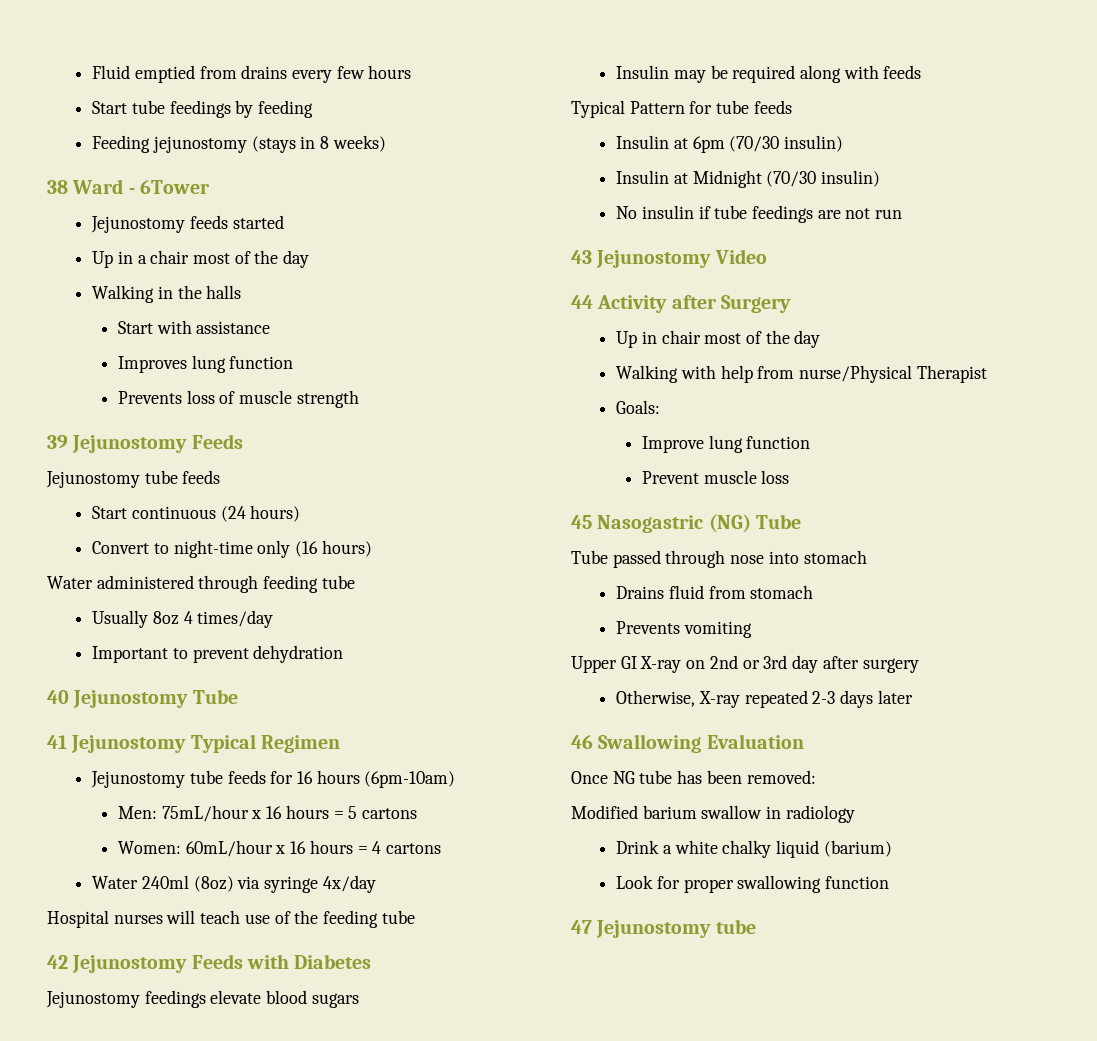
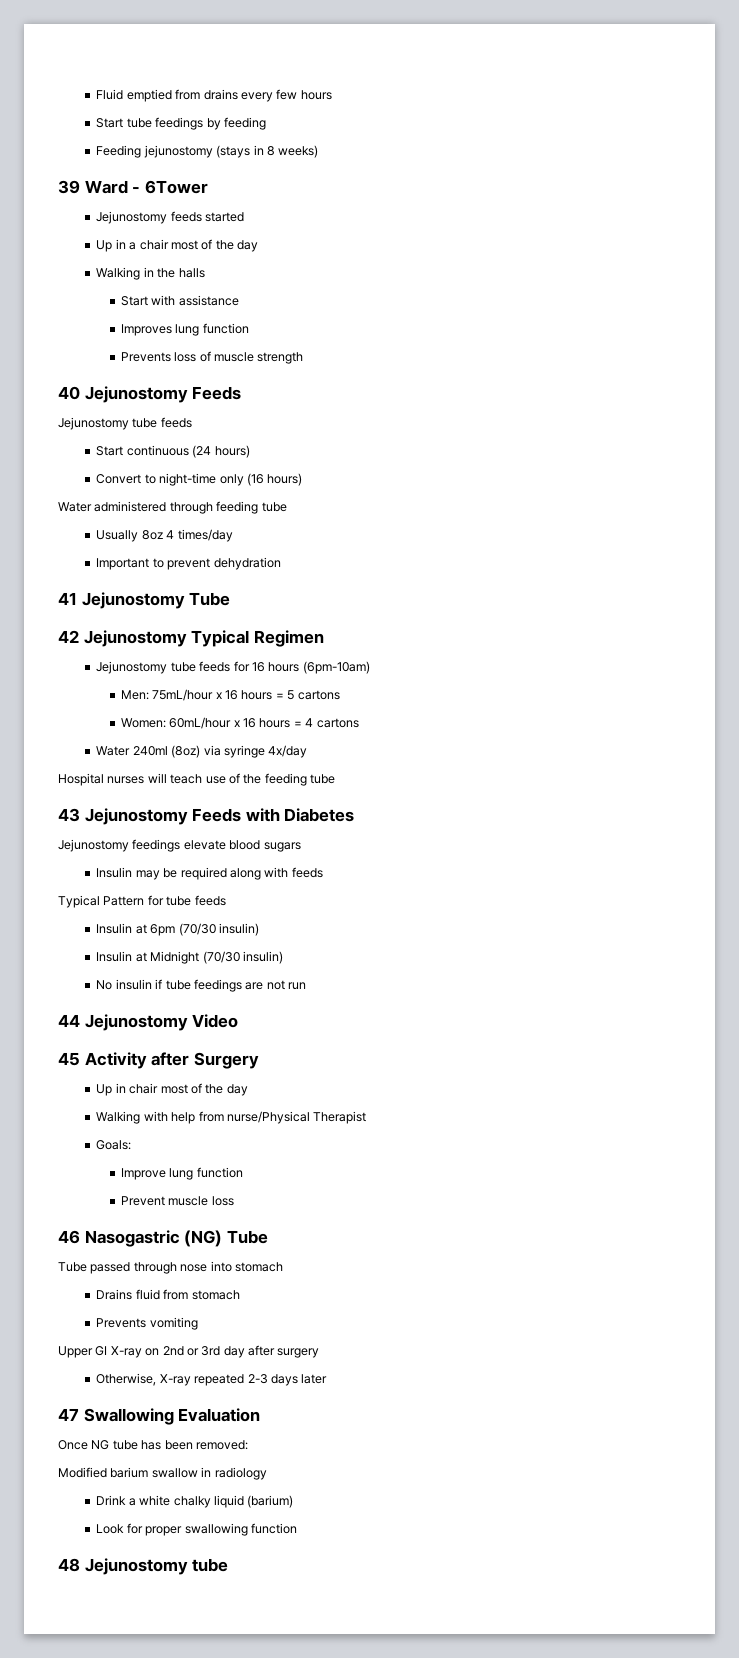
- 38 Ward - 6Tower
+ 39 Ward - 6Tower
- 39 Jejunostomy Feeds
+ 40 Jejunostomy Feeds
- 40 Jejunostomy Tube
+ 41 Jejunostomy Tube
- 41 Jejunostomy Typical Regimen
+ 42 Jejunostomy Typical Regimen
- 42 Jejunostomy Feeds with Diabetes
+ 43 Jejunostomy Feeds with Diabetes
- 43 Jejunostomy Video
+ 44 Jejunostomy Video
- 44 Activity after Surgery
+ 45 Activity after Surgery
- 45 Nasogastric (NG) Tube
+ 46 Nasogastric (NG) Tube
- 46 Swallowing Evaluation
+ 47 Swallowing Evaluation
- 47 Jejunostomy tube
+ 48 Jejunostomy tube

